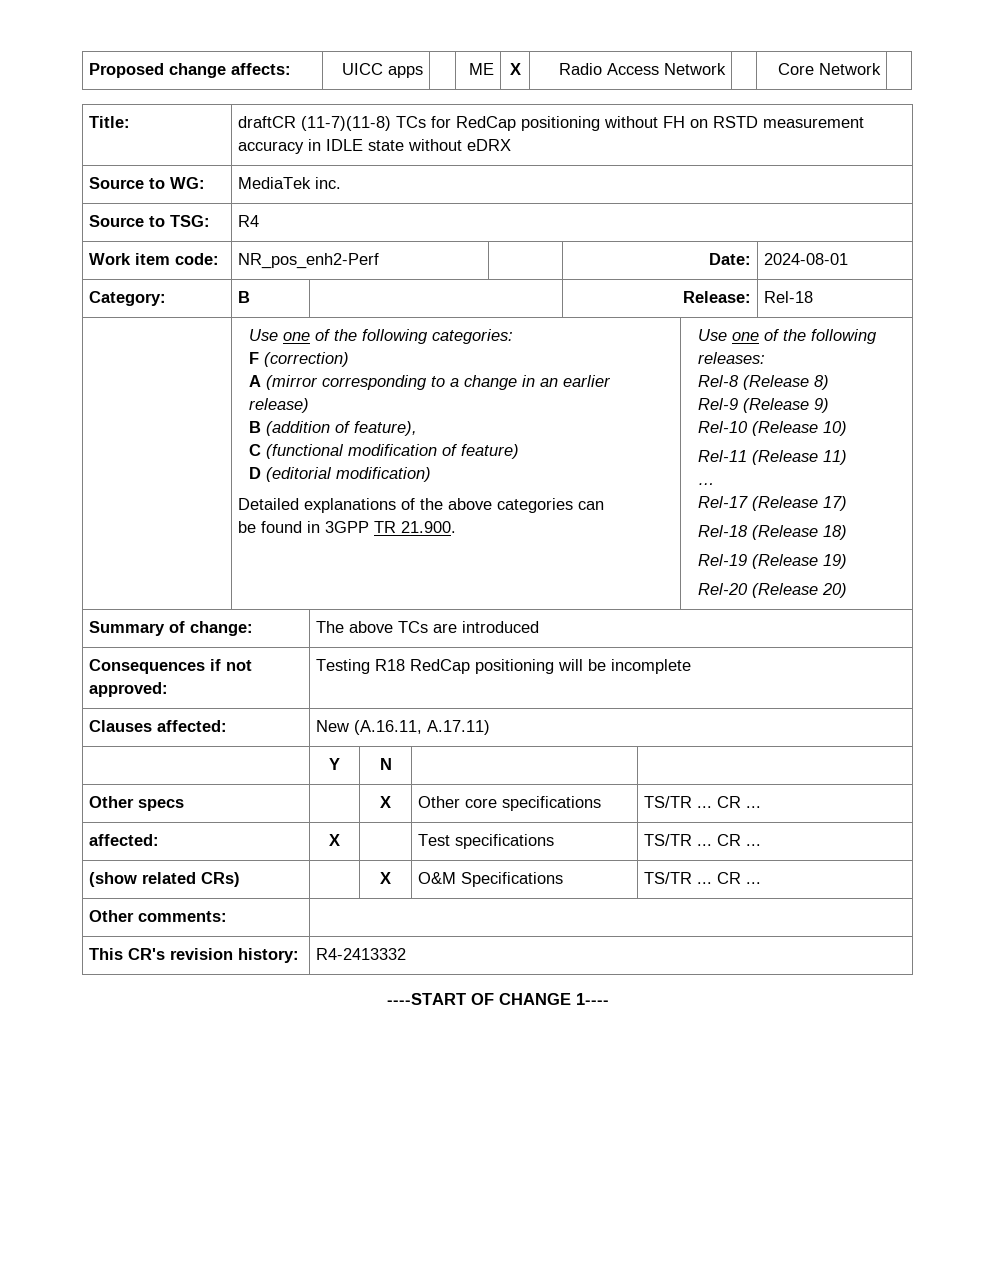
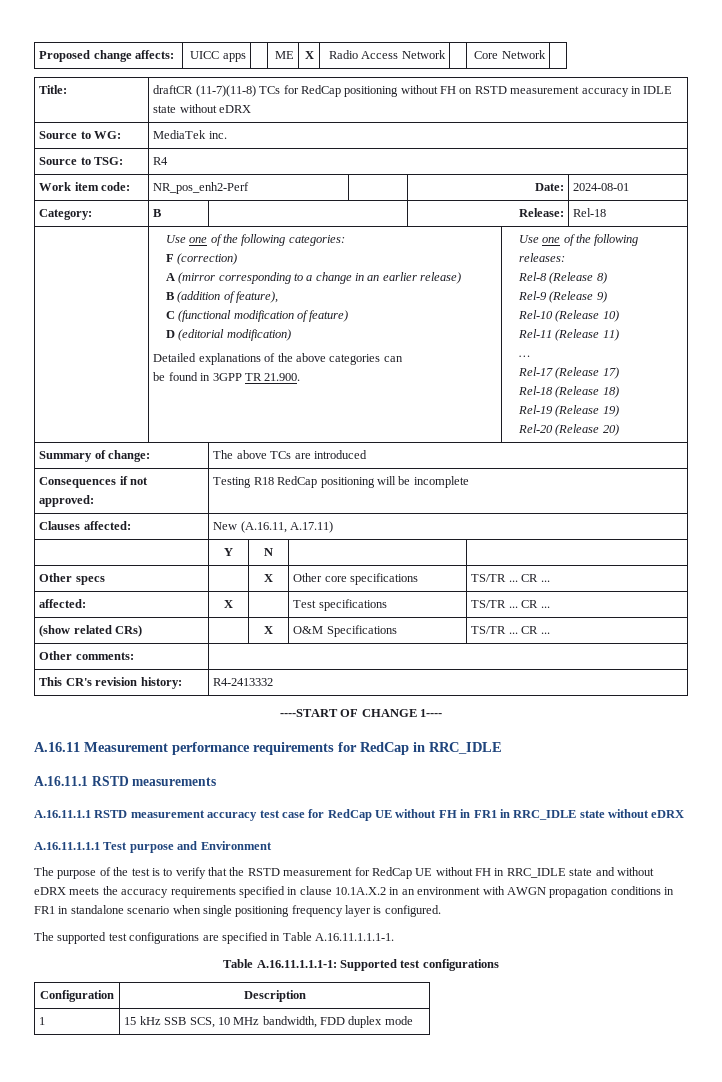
+ A.16.11 Measurement performance requirements for RedCap in RRC_IDLE
+ A.16.11.1 RSTD measurements
+ A.16.11.1.1 RSTD measurement accuracy test case for RedCap UE without FH in FR1 in RRC_IDLE state without eDRX
+ A.16.11.1.1.1 Test purpose and Environment
+ The purpose of the test is to verify that the RSTD measurement for RedCap UE without FH in RRC_IDLE state and without eDRX meets the accuracy requirements specified in clause 10.1A.X.2 in an environment with AWGN propagation conditions in FR1 in standalone scenario when single positioning frequency layer is configured.
+ The supported test configurations are specified in Table A.16.11.1.1.1-1.
+ Table A.16.11.1.1.1-1: Supported test configurations
+ Configuration | Description
+ 1 | 15 kHz SSB SCS, 10 MHz bandwidth, FDD duplex mode

